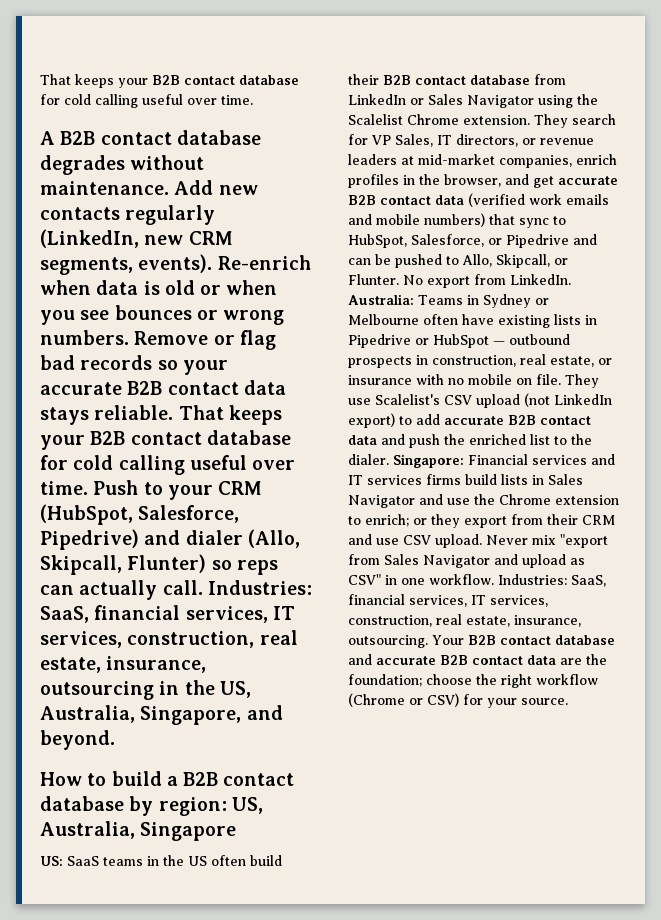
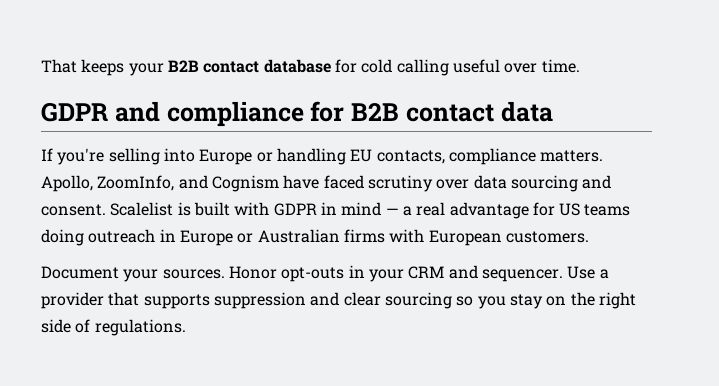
- A B2B contact database degrades without maintenance. Add new contacts regularly (LinkedIn, new CRM segments, events). Re-enrich when data is old or when you see bounces or wrong numbers. Remove or flag bad records so your accurate B2B contact data stays reliable. That keeps your B2B contact database for cold calling useful over time. Push to your CRM (HubSpot, Salesforce, Pipedrive) and dialer (Allo, Skipcall, Flunter) so reps can actually call. Industries: SaaS, financial services, IT services, construction, real estate, insurance, outsourcing in the US, Australia, Singapore, and beyond.
- How to build a B2B contact database by region: US, Australia, Singapore
- US: SaaS teams in the US often build their B2B contact database from LinkedIn or Sales Navigator using the Scalelist Chrome extension. They search for VP Sales, IT directors, or revenue leaders at mid-market companies, enrich profiles in the browser, and get accurate B2B contact data (verified work emails and mobile numbers) that sync to HubSpot, Salesforce, or Pipedrive and can be pushed to Allo, Skipcall, or Flunter. No export from LinkedIn. Australia: Teams in Sydney or Melbourne often have existing lists in Pipedrive or HubSpot — outbound prospects in construction, real estate, or insurance with no mobile on file. They use Scalelist's CSV upload (not LinkedIn export) to add accurate B2B contact data and push the enriched list to the dialer. Singapore: Financial services and IT services firms build lists in Sales Navigator and use the Chrome extension to enrich; or they export from their CRM and use CSV upload. Never mix "export from Sales Navigator and upload as CSV" in one workflow. Industries: SaaS, financial services, IT services, construction, real estate, insurance, outsourcing. Your B2B contact database and accurate B2B contact data are the foundation; choose the right workflow (Chrome or CSV) for your source.
+ GDPR and compliance for B2B contact data
+ If you're selling into Europe or handling EU contacts, compliance matters. Apollo, ZoomInfo, and Cognism have faced scrutiny over data sourcing and consent. Scalelist is built with GDPR in mind — a real advantage for US teams doing outreach in Europe or Australian firms with European customers.
+ Document your sources. Honor opt-outs in your CRM and sequencer. Use a provider that supports suppression and clear sourcing so you stay on the right side of regulations.

